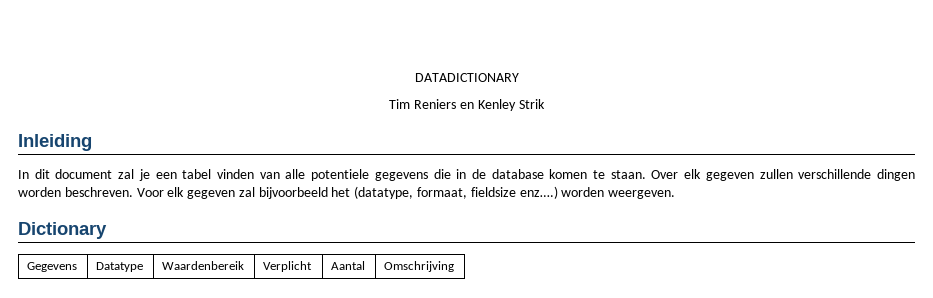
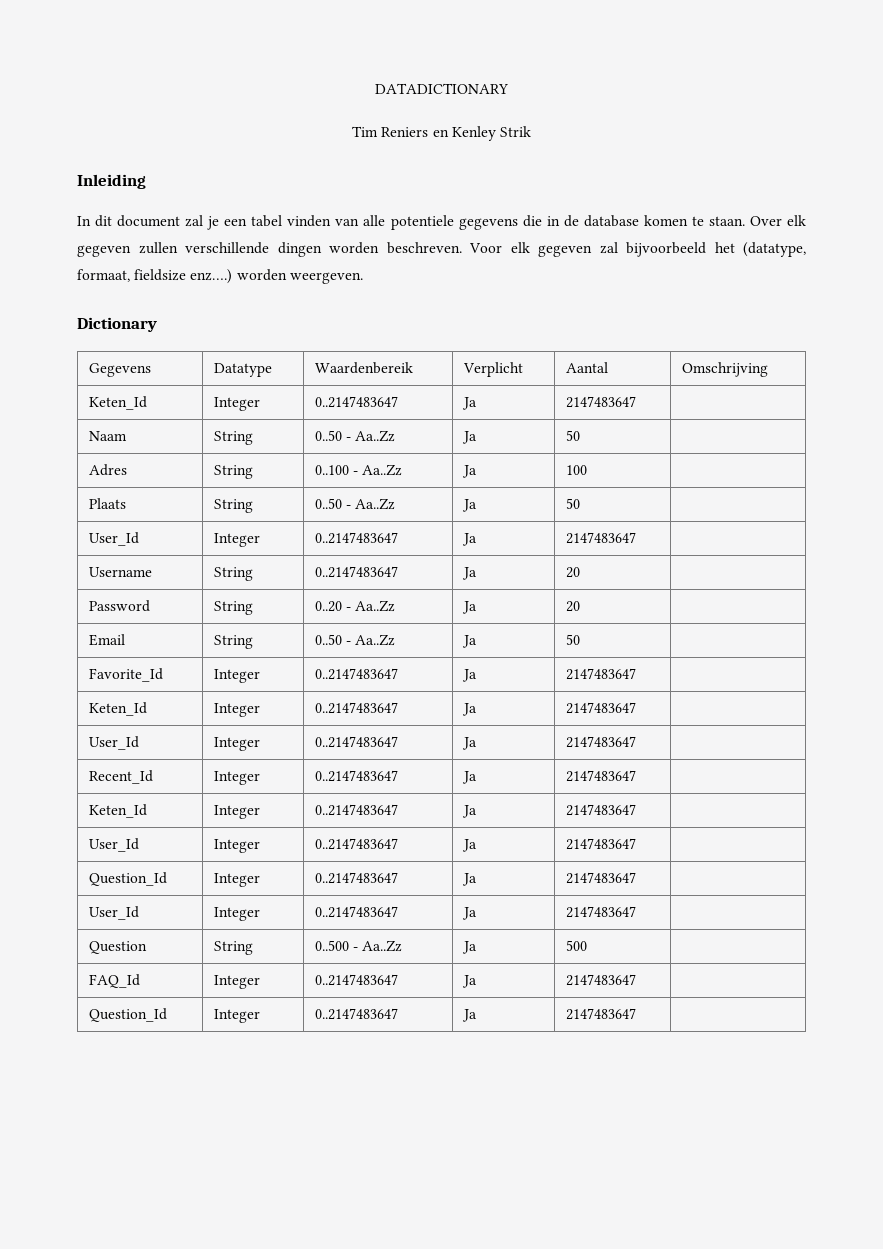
  Gegevens | Datatype | Waardenbereik | Verplicht | Aantal | Omschrijving
+ Keten_Id | Integer | 0..2147483647 | Ja | 2147483647 |
+ Naam | String | 0..50 - Aa..Zz | Ja | 50 |
+ Adres | String | 0..100 - Aa..Zz | Ja | 100 |
+ Plaats | String | 0..50 - Aa..Zz | Ja | 50 |
+ User_Id | Integer | 0..2147483647 | Ja | 2147483647 |
+ Username | String | 0..2147483647 | Ja | 20 |
+ Password | String | 0..20 - Aa..Zz | Ja | 20 |
+ Email | String | 0..50 - Aa..Zz | Ja | 50 |
+ Favorite_Id | Integer | 0..2147483647 | Ja | 2147483647 |
+ Keten_Id | Integer | 0..2147483647 | Ja | 2147483647 |
+ User_Id | Integer | 0..2147483647 | Ja | 2147483647 |
+ Recent_Id | Integer | 0..2147483647 | Ja | 2147483647 |
+ Keten_Id | Integer | 0..2147483647 | Ja | 2147483647 |
+ User_Id | Integer | 0..2147483647 | Ja | 2147483647 |
+ Question_Id | Integer | 0..2147483647 | Ja | 2147483647 |
+ User_Id | Integer | 0..2147483647 | Ja | 2147483647 |
+ Question | String | 0..500 - Aa..Zz | Ja | 500 |
+ FAQ_Id | Integer | 0..2147483647 | Ja | 2147483647 |
+ Question_Id | Integer | 0..2147483647 | Ja | 2147483647 |

